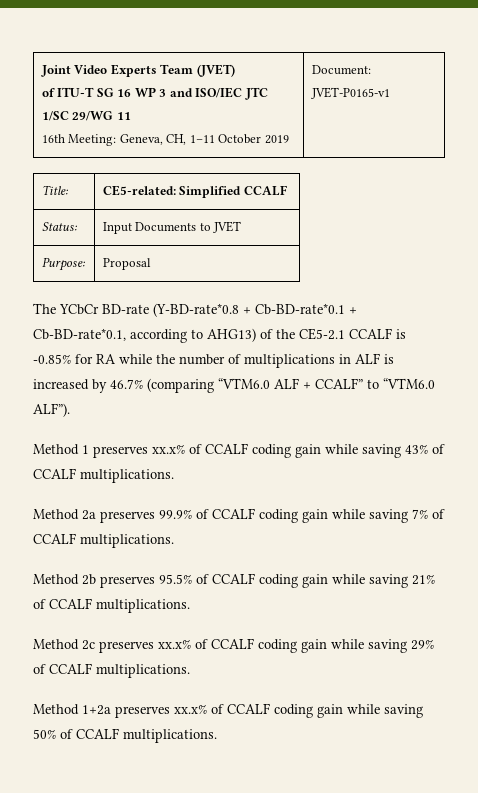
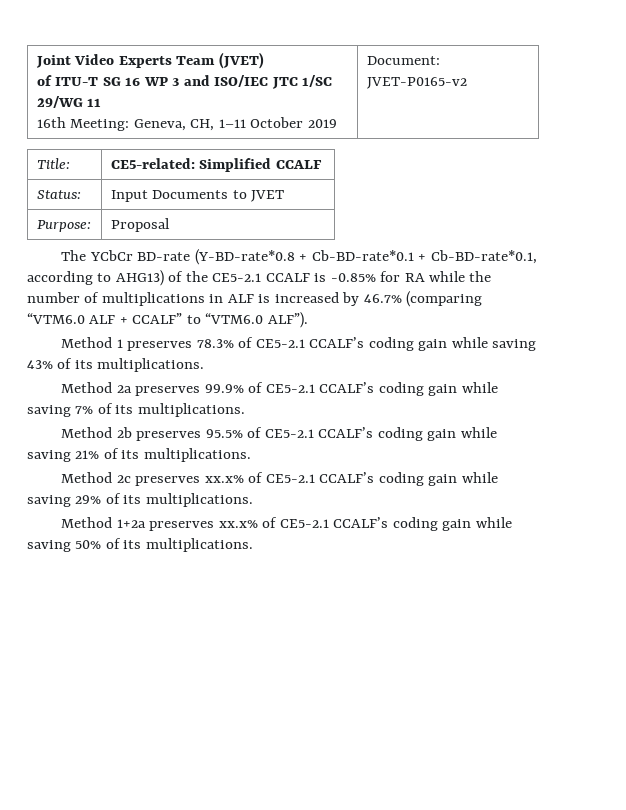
  Joint Video Experts Team (JVET)
  of ITU-T SG 16 WP 3 and ISO/IEC JTC 1/SC 29/WG 11
- 16th Meeting: Geneva, CH, 1–11 October 2019 | Document: JVET-P0165-v1
+ 16th Meeting: Geneva, CH, 1–11 October 2019 | Document: JVET-P0165-v2
- Method 1 preserves xx.x% of CCALF coding gain while saving 43% of CCALF multiplications.
+ Method 1 preserves 78.3% of CE5-2.1 CCALF’s coding gain while saving 43% of its multiplications.
- Method 2a preserves 99.9% of CCALF coding gain while saving 7% of CCALF multiplications.
+ Method 2a preserves 99.9% of CE5-2.1 CCALF’s coding gain while saving 7% of its multiplications.
- Method 2b preserves 95.5% of CCALF coding gain while saving 21% of CCALF multiplications.
+ Method 2b preserves 95.5% of CE5-2.1 CCALF’s coding gain while saving 21% of its multiplications.
- Method 2c preserves xx.x% of CCALF coding gain while saving 29% of CCALF multiplications.
+ Method 2c preserves xx.x% of CE5-2.1 CCALF’s coding gain while saving 29% of its multiplications.
- Method 1+2a preserves xx.x% of CCALF coding gain while saving 50% of CCALF multiplications.
+ Method 1+2a preserves xx.x% of CE5-2.1 CCALF’s coding gain while saving 50% of its multiplications.

